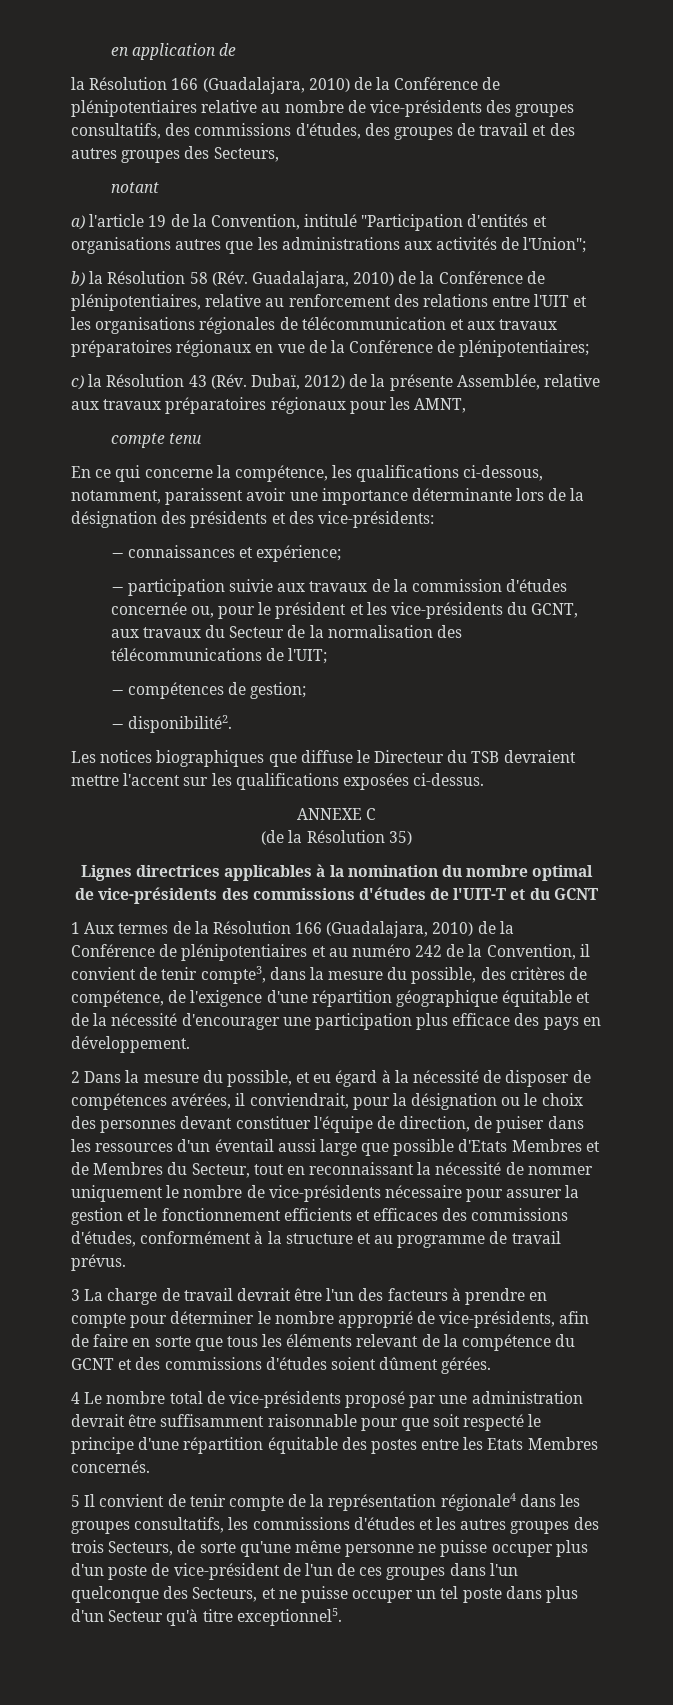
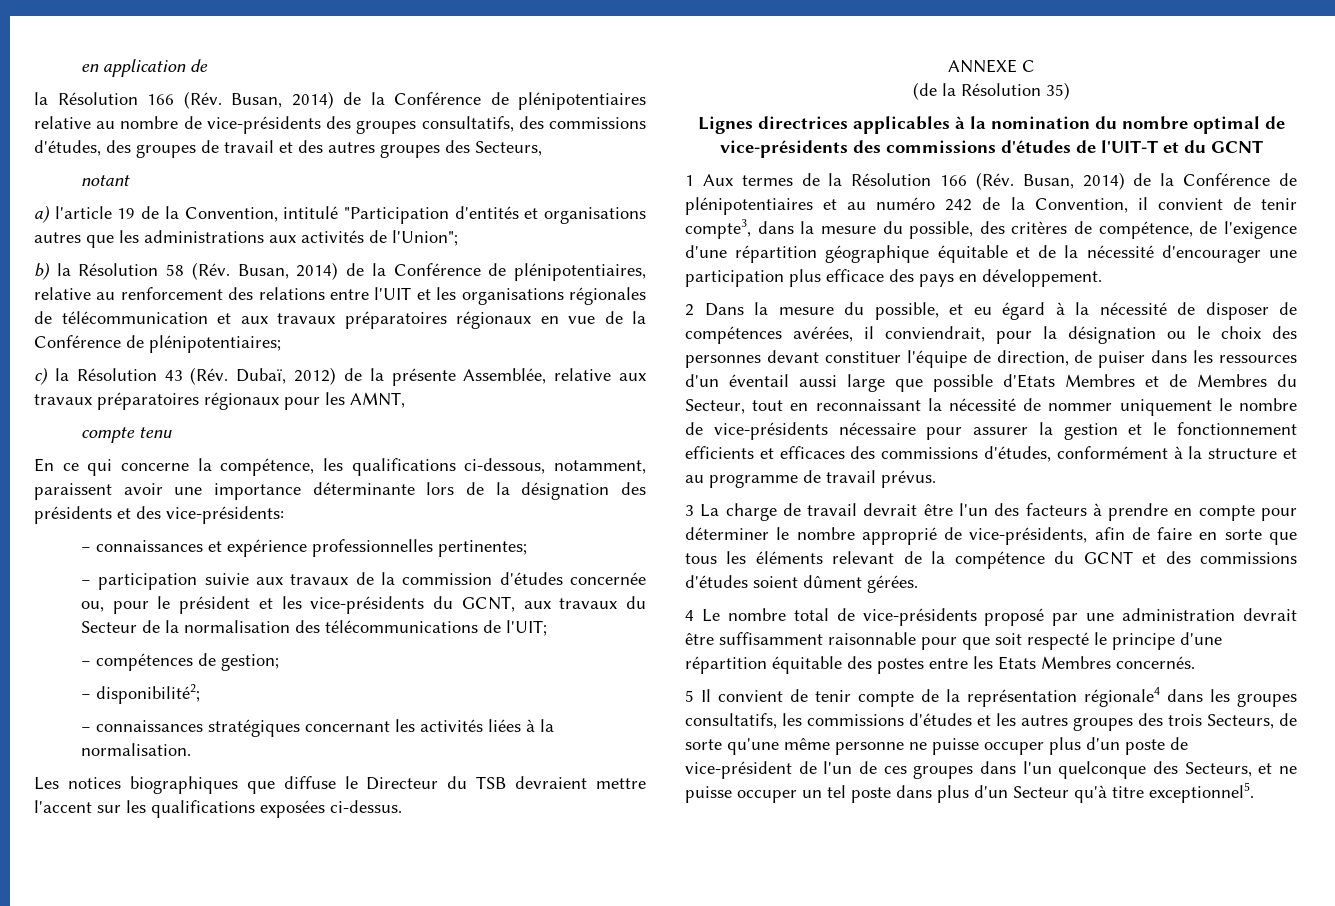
- la Résolution 166 (Guadalajara, 2010) de la Conférence de plénipotentiaires relative au nombre de vice-présidents des groupes consultatifs, des commissions d'études, des groupes de travail et des autres groupes des Secteurs,
+ la Résolution 166 (Rév. Busan, 2014) de la Conférence de plénipotentiaires relative au nombre de vice-présidents des groupes consultatifs, des commissions d'études, des groupes de travail et des autres groupes des Secteurs,
- b) la Résolution 58 (Rév. Guadalajara, 2010) de la Conférence de plénipotentiaires, relative au renforcement des relations entre l'UIT et les organisations régionales de télécommunication et aux travaux préparatoires régionaux en vue de la Conférence de plénipotentiaires;
+ b) la Résolution 58 (Rév. Busan, 2014) de la Conférence de plénipotentiaires, relative au renforcement des relations entre l'UIT et les organisations régionales de télécommunication et aux travaux préparatoires régionaux en vue de la Conférence de plénipotentiaires;
- − connaissances et expérience;
+ − connaissances et expérience professionnelles pertinentes;
- − disponibilité2.
+ − disponibilité2;
+ − connaissances stratégiques concernant les activités liées à la normalisation.
- 1 Aux termes de la Résolution 166 (Guadalajara, 2010) de la Conférence de plénipotentiaires et au numéro 242 de la Convention, il convient de tenir compte3, dans la mesure du possible, des critères de compétence, de l'exigence d'une répartition géographique équitable et de la nécessité d'encourager une participation plus efficace des pays en développement.
+ 1 Aux termes de la Résolution 166 (Rév. Busan, 2014) de la Conférence de plénipotentiaires et au numéro 242 de la Convention, il convient de tenir compte3, dans la mesure du possible, des critères de compétence, de l'exigence d'une répartition géographique équitable et de la nécessité d'encourager une participation plus efficace des pays en développement.

